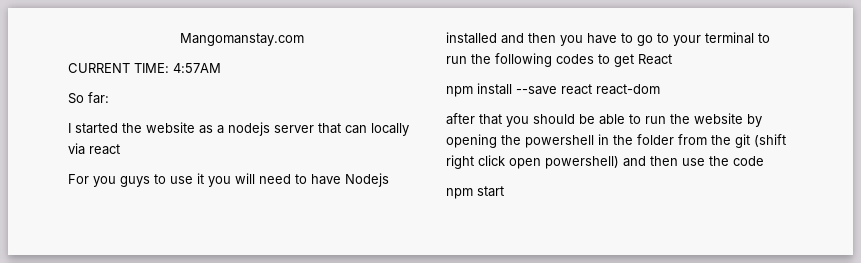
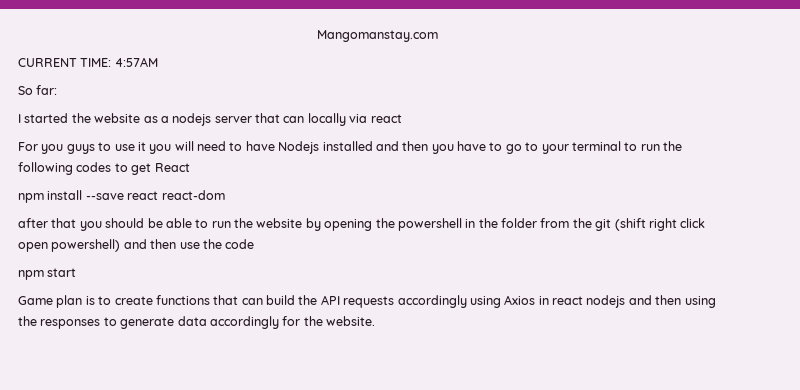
+ Game plan is to create functions that can build the API requests accordingly using Axios in react nodejs and then using the responses to generate data accordingly for the website.

